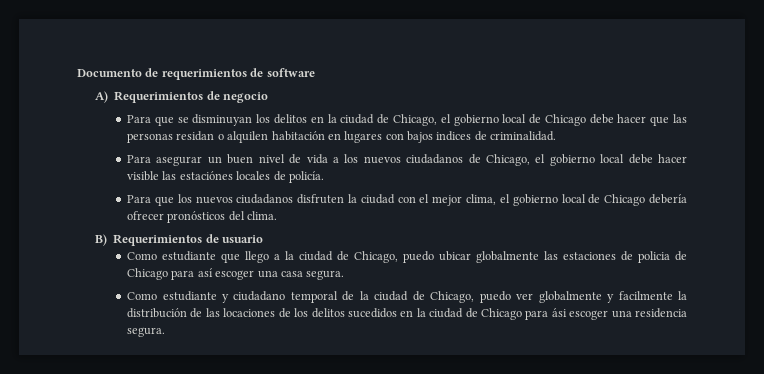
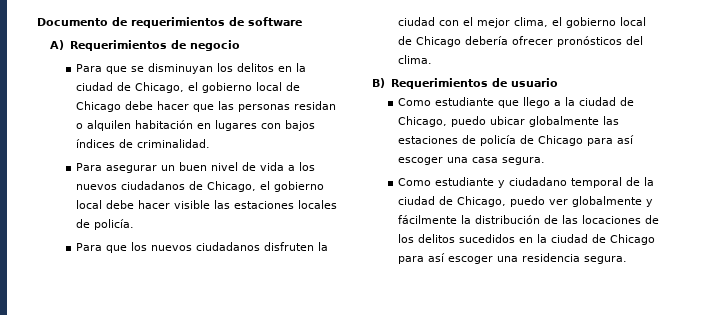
- Para que se disminuyan los delitos en la ciudad de Chicago, el gobierno local de Chicago debe hacer que las personas residan o alquilen habitación en lugares con bajos indices de criminalidad.
+ Para que se disminuyan los delitos en la ciudad de Chicago, el gobierno local de Chicago debe hacer que las personas residan o alquilen habitación en lugares con bajos índices de criminalidad.
- Para asegurar un buen nivel de vida a los nuevos ciudadanos de Chicago, el gobierno local debe hacer visible las estaciónes locales de policía.
+ Para asegurar un buen nivel de vida a los nuevos ciudadanos de Chicago, el gobierno local debe hacer visible las estaciones locales de policía.
- Como estudiante que llego a la ciudad de Chicago, puedo ubicar globalmente las estaciones de policia de Chicago para así escoger una casa segura.
+ Como estudiante que llego a la ciudad de Chicago, puedo ubicar globalmente las estaciones de policía de Chicago para así escoger una casa segura.
- Como estudiante y ciudadano temporal de la ciudad de Chicago, puedo ver globalmente y facilmente la distribución de las locaciones de los delitos sucedidos en la ciudad de Chicago para ási escoger una residencia segura.
+ Como estudiante y ciudadano temporal de la ciudad de Chicago, puedo ver globalmente y fácilmente la distribución de las locaciones de los delitos sucedidos en la ciudad de Chicago para así escoger una residencia segura.

